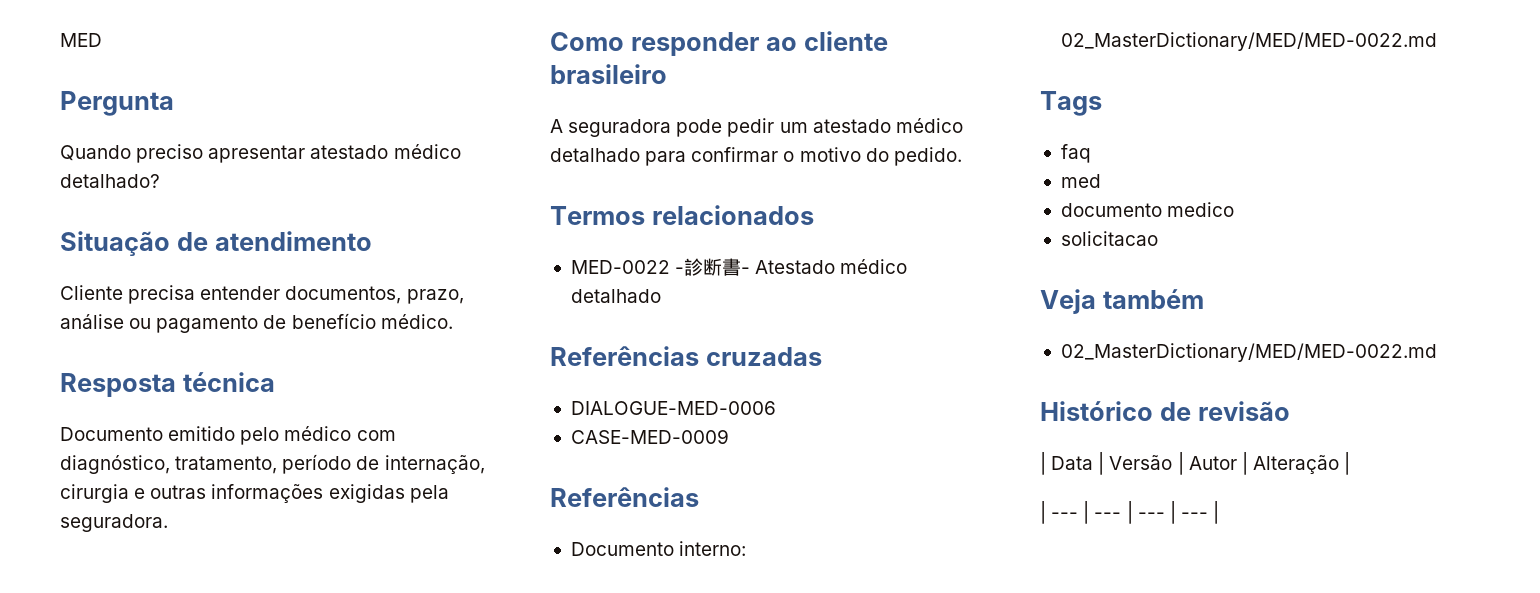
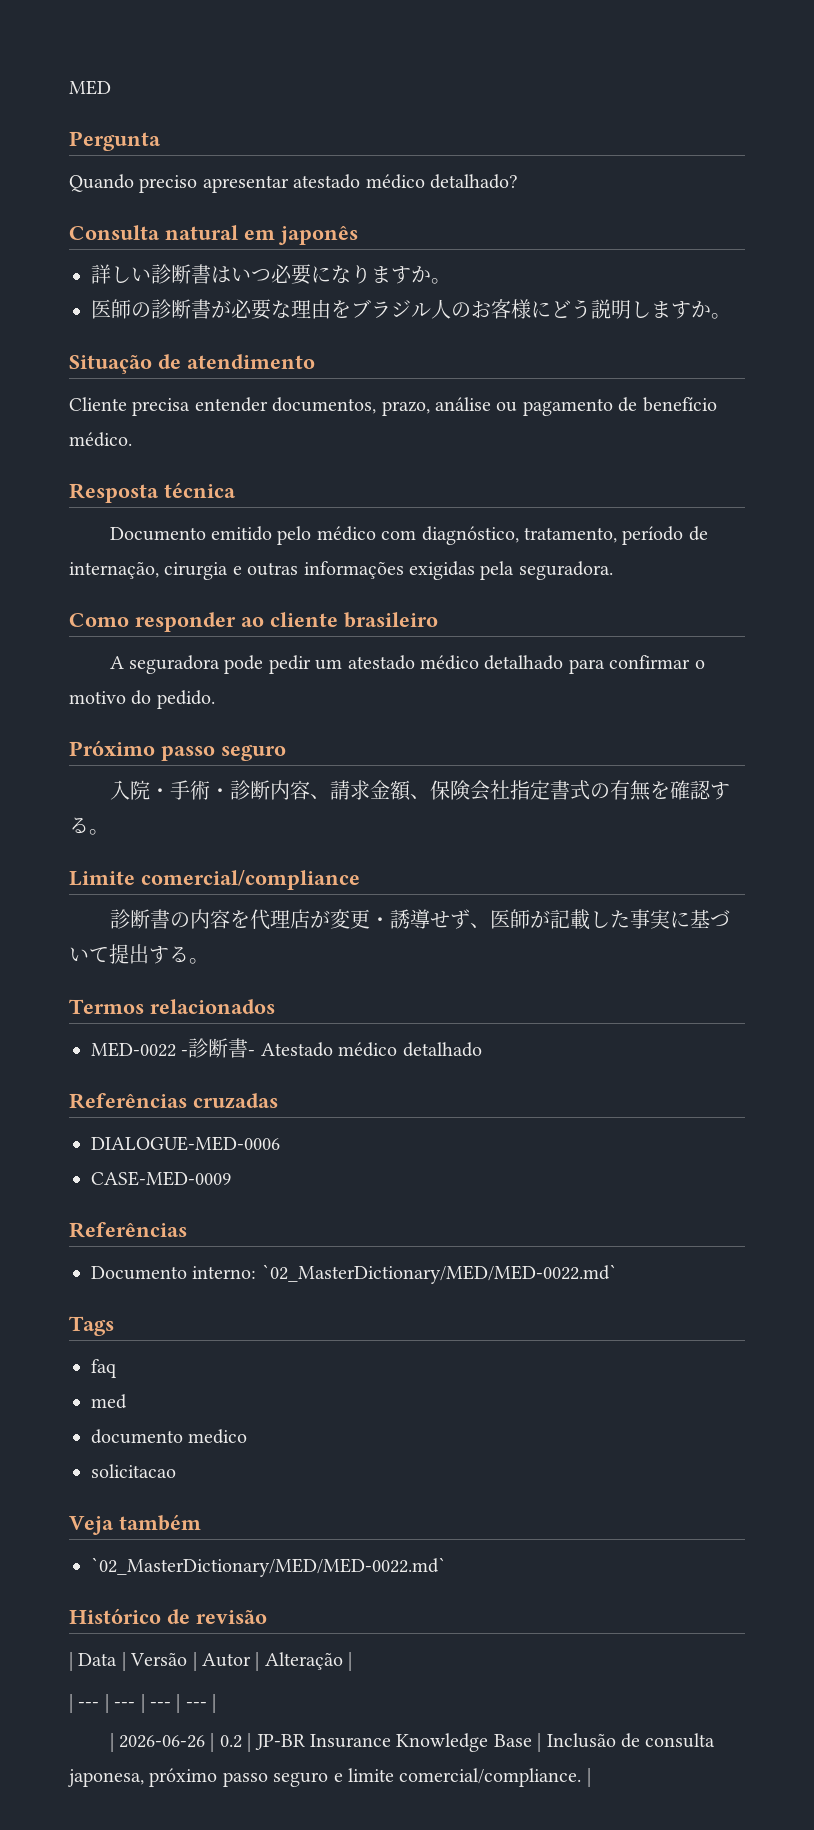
+ Consulta natural em japonês
+ 詳しい診断書はいつ必要になりますか。
+ 医師の診断書が必要な理由をブラジル人のお客様にどう説明しますか。
+ Próximo passo seguro
+ 入院・手術・診断内容、請求金額、保険会社指定書式の有無を確認する。
+ Limite comercial/compliance
+ 診断書の内容を代理店が変更・誘導せず、医師が記載した事実に基づいて提出する。
- Documento interno: 02_MasterDictionary/MED/MED-0022.md
+ Documento interno: `02_MasterDictionary/MED/MED-0022.md`
  Veja também
- 02_MasterDictionary/MED/MED-0022.md
+ `02_MasterDictionary/MED/MED-0022.md`
+ | 2026-06-26 | 0.2 | JP-BR Insurance Knowledge Base | Inclusão de consulta japonesa, próximo passo seguro e limite comercial/compliance. |

